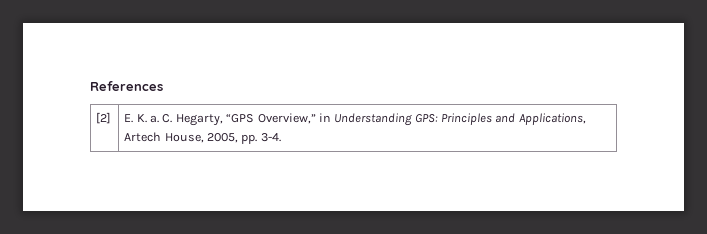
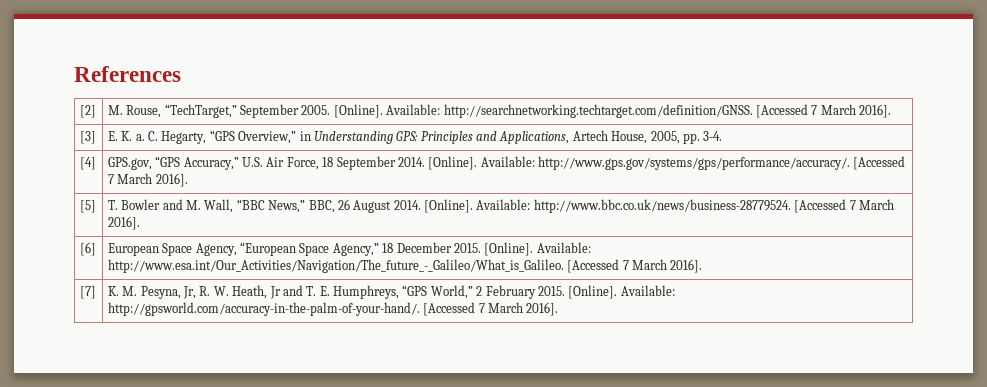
- [2] | E. K. a. C. Hegarty, “GPS Overview,” in Understanding GPS: Principles and Applications, Artech House, 2005, pp. 3-4.
+ [2] | M. Rouse, “TechTarget,” September 2005. [Online]. Available: http://searchnetworking.techtarget.com/definition/GNSS. [Accessed 7 March 2016].
+ [3] | E. K. a. C. Hegarty, “GPS Overview,” in Understanding GPS: Principles and Applications, Artech House, 2005, pp. 3-4.
+ [4] | GPS.gov, “GPS Accuracy,” U.S. Air Force, 18 September 2014. [Online]. Available: http://www.gps.gov/systems/gps/performance/accuracy/. [Accessed 7 March 2016].
+ [5] | T. Bowler and M. Wall, “BBC News,” BBC, 26 August 2014. [Online]. Available: http://www.bbc.co.uk/news/business-28779524. [Accessed 7 March 2016].
+ [6] | European Space Agency, “European Space Agency,” 18 December 2015. [Online]. Available: http://www.esa.int/Our_Activities/Navigation/The_future_-_Galileo/What_is_Galileo. [Accessed 7 March 2016].
+ [7] | K. M. Pesyna, Jr, R. W. Heath, Jr and T. E. Humphreys, “GPS World,” 2 February 2015. [Online]. Available: http://gpsworld.com/accuracy-in-the-palm-of-your-hand/. [Accessed 7 March 2016].

